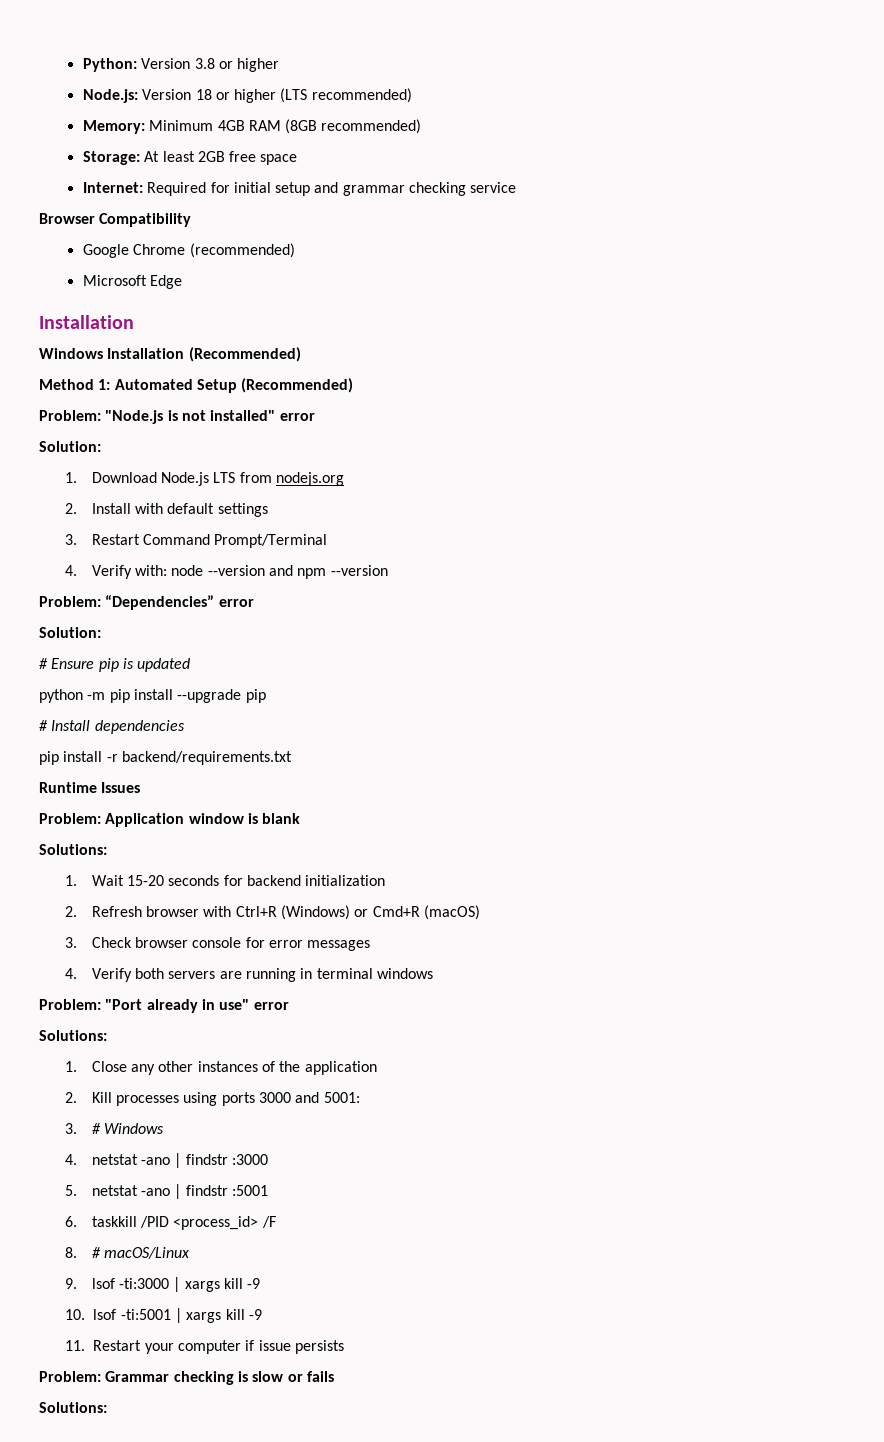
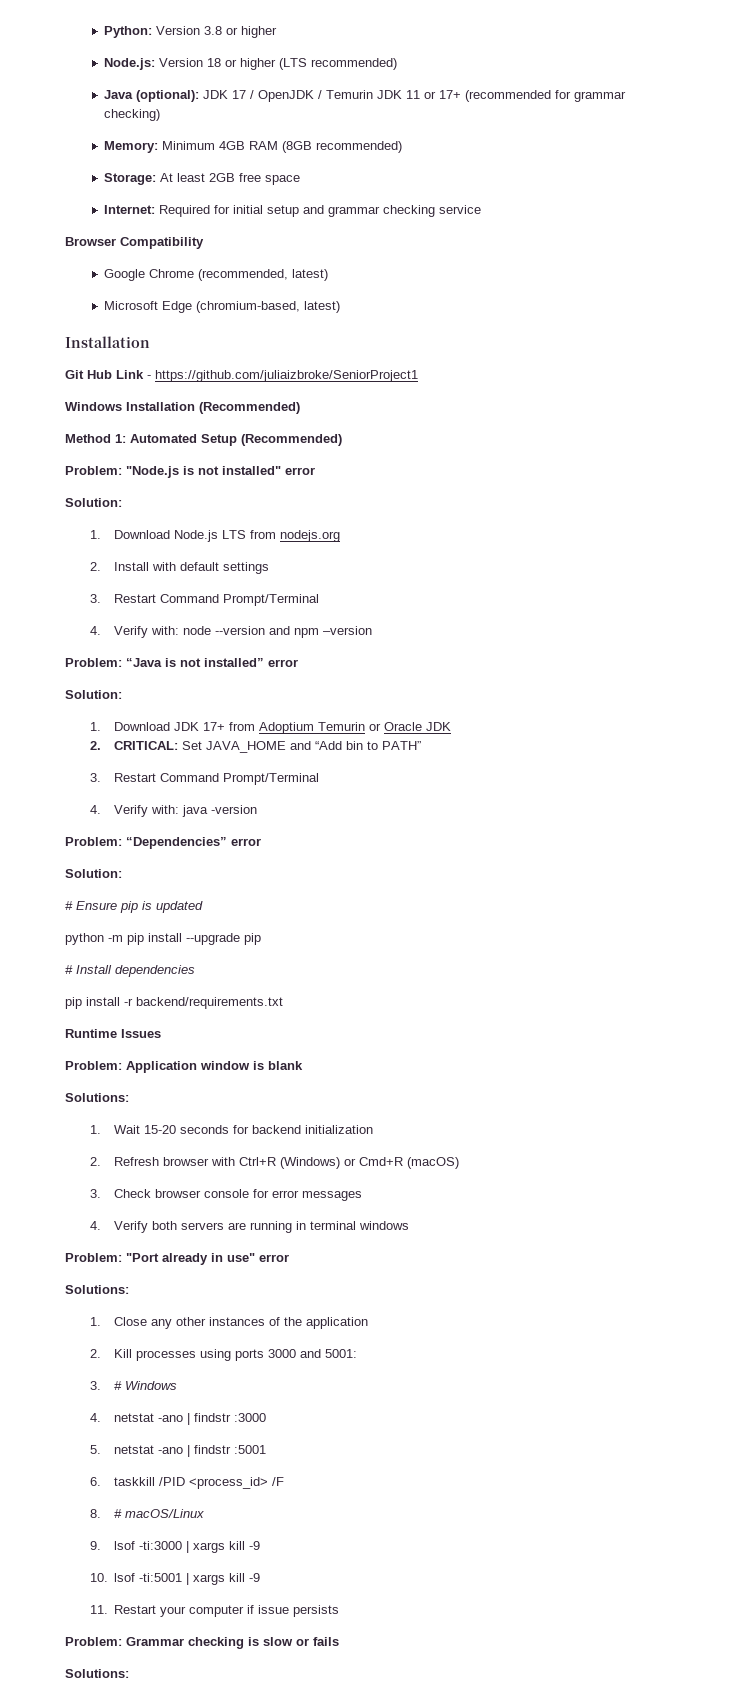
+ Java (optional): JDK 17 / OpenJDK / Temurin JDK 11 or 17+ (recommended for grammar checking)
- Google Chrome (recommended)
+ Google Chrome (recommended, latest)
- Microsoft Edge
+ Microsoft Edge (chromium-based, latest)
  Installation
+ Git Hub Link - https://github.com/juliaizbroke/SeniorProject1
- 4. Verify with: node --version and npm --version
+ 4. Verify with: node --version and npm –version
+ Problem: “Java is not installed” error
+ Solution:
+ 1. Download JDK 17+ from Adoptium Temurin or Oracle JDK
+ 2. CRITICAL: Set JAVA_HOME and “Add bin to PATH”
+ 3. Restart Command Prompt/Terminal
+ 4. Verify with: java -version

